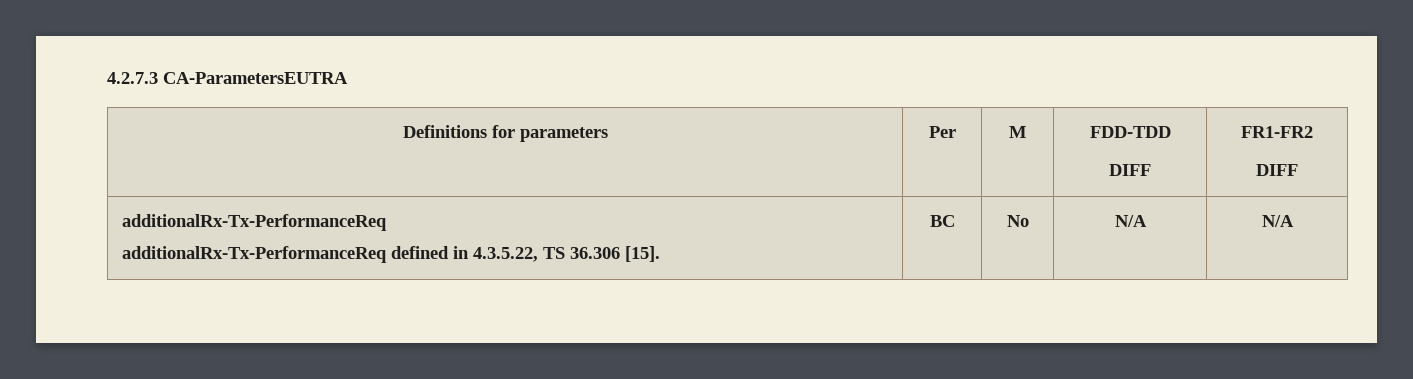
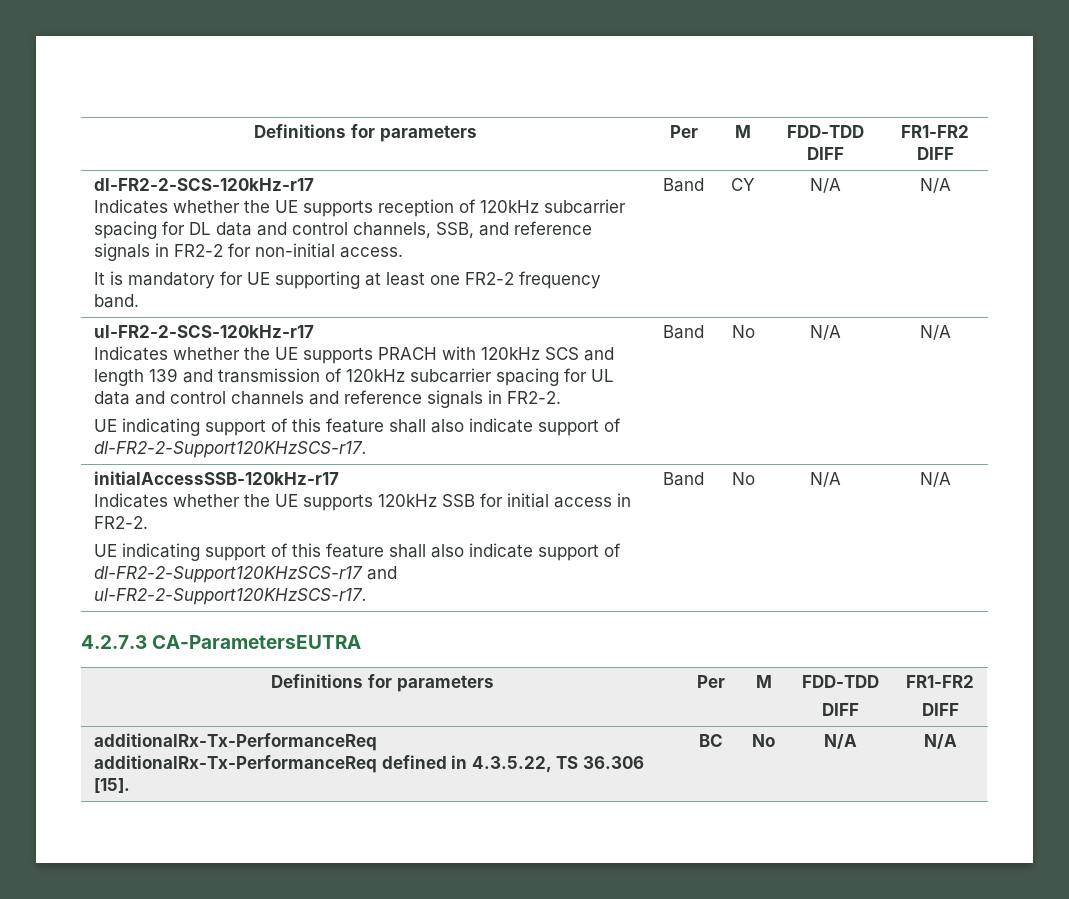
+ Definitions for parameters | Per | M | FDD-TDD DIFF | FR1-FR2 DIFF
+ dl-FR2-2-SCS-120kHz-r17
+ Indicates whether the UE supports reception of 120kHz subcarrier spacing for DL data and control channels, SSB, and reference signals in FR2-2 for non-initial access.
+ It is mandatory for UE supporting at least one FR2-2 frequency band. | Band | CY | N/A | N/A
+ ul-FR2-2-SCS-120kHz-r17
+ Indicates whether the UE supports PRACH with 120kHz SCS and length 139 and transmission of 120kHz subcarrier spacing for UL data and control channels and reference signals in FR2-2.
+ UE indicating support of this feature shall also indicate support of dl-FR2-2-Support120KHzSCS-r17. | Band | No | N/A | N/A
+ initialAccessSSB-120kHz-r17
+ Indicates whether the UE supports 120kHz SSB for initial access in FR2-2.
+ UE indicating support of this feature shall also indicate support of dl-FR2-2-Support120KHzSCS-r17 and ul-FR2-2-Support120KHzSCS-r17. | Band | No | N/A | N/A

